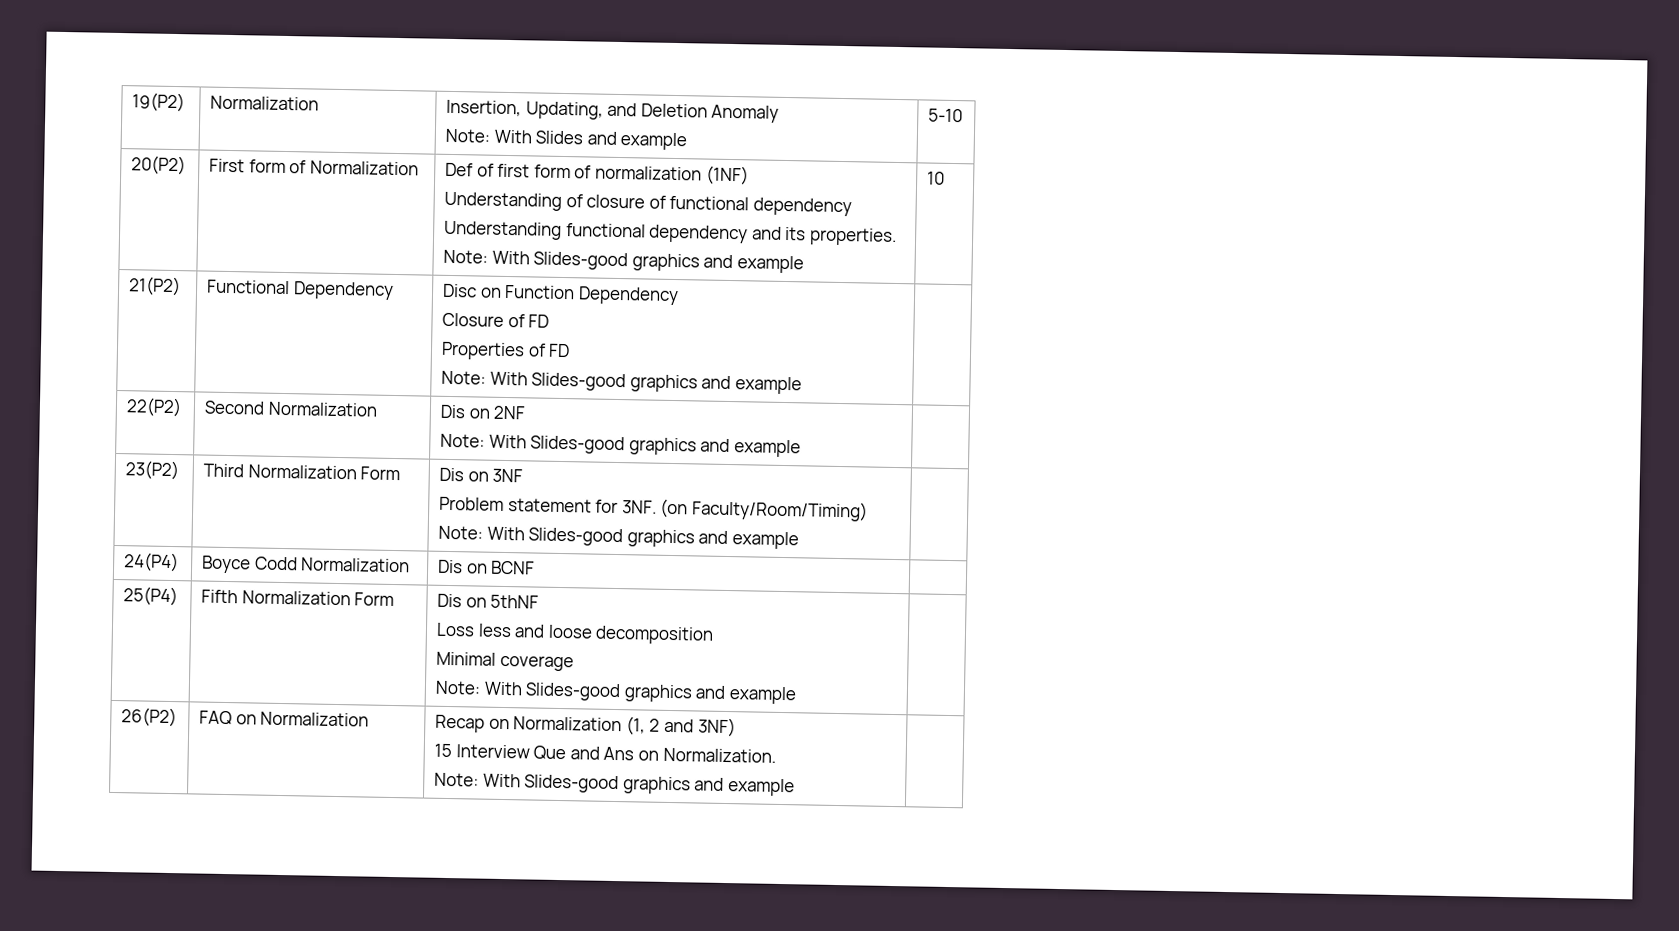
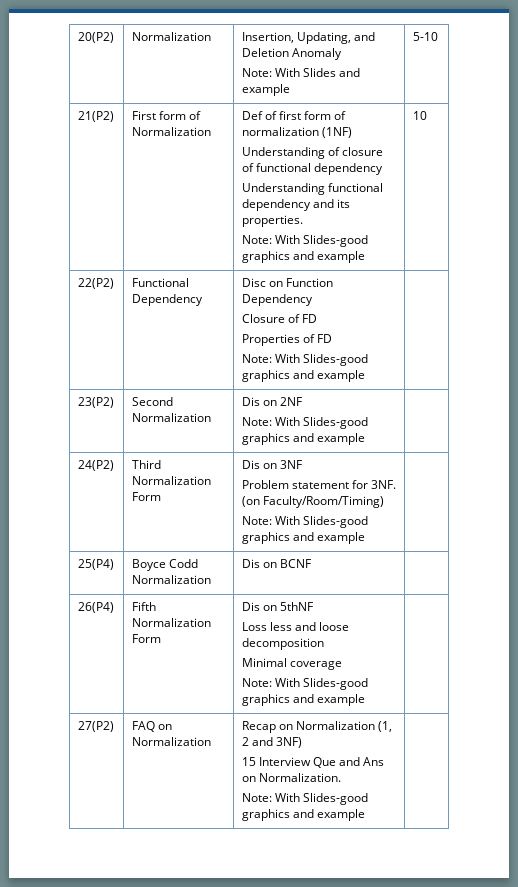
- 19(P2) | Normalization | Insertion, Updating, and Deletion Anomaly
+ 20(P2) | Normalization | Insertion, Updating, and Deletion Anomaly
- 20(P2) | First form of Normalization | Def of first form of normalization (1NF)
+ 21(P2) | First form of Normalization | Def of first form of normalization (1NF)
- 21(P2) | Functional Dependency | Disc on Function Dependency
+ 22(P2) | Functional Dependency | Disc on Function Dependency
- 22(P2) | Second Normalization | Dis on 2NF
+ 23(P2) | Second Normalization | Dis on 2NF
- 23(P2) | Third Normalization Form | Dis on 3NF
+ 24(P2) | Third Normalization Form | Dis on 3NF
- 24(P4) | Boyce Codd Normalization | Dis on BCNF |
+ 25(P4) | Boyce Codd Normalization | Dis on BCNF |
- 25(P4) | Fifth Normalization Form | Dis on 5thNF
+ 26(P4) | Fifth Normalization Form | Dis on 5thNF
- 26(P2) | FAQ on Normalization | Recap on Normalization (1, 2 and 3NF)
+ 27(P2) | FAQ on Normalization | Recap on Normalization (1, 2 and 3NF)

